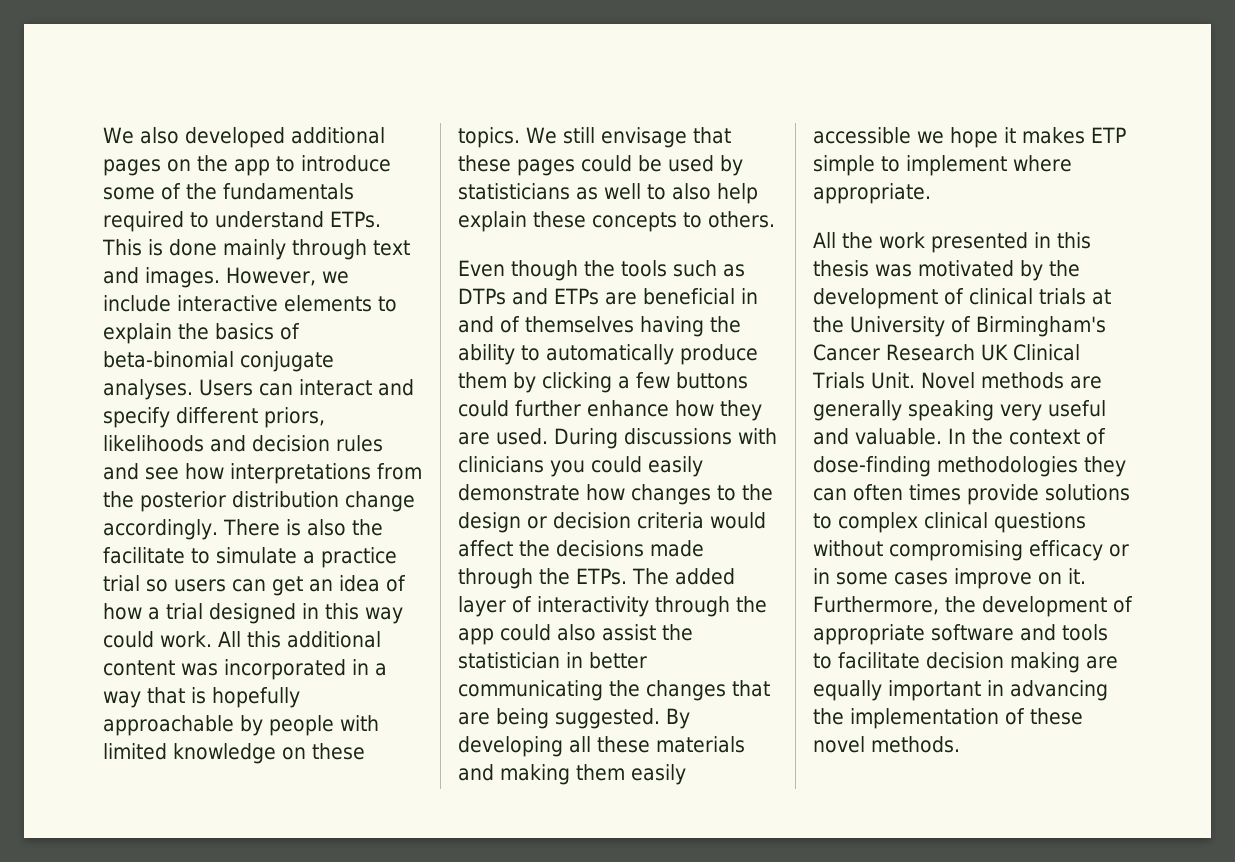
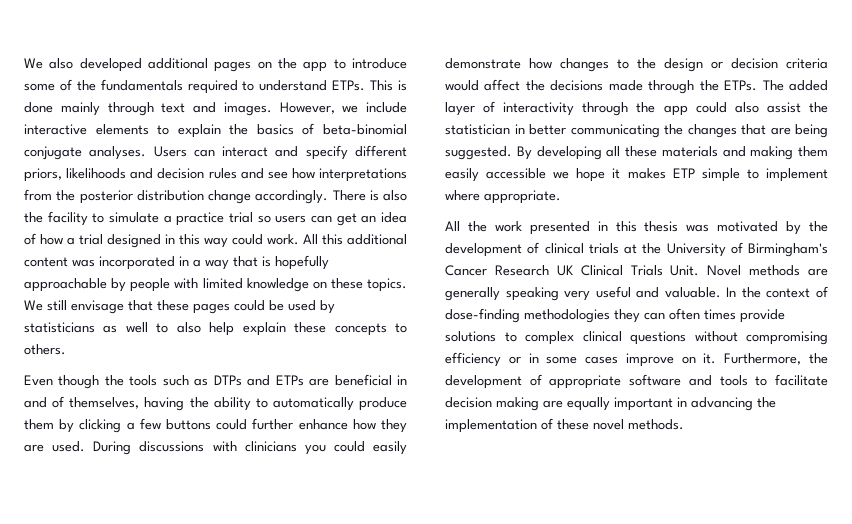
- There is also the facilitate to simulate a practice trial so users can get an idea of how a trial designed in this way could work.
+ There is also the facility to simulate a practice trial so users can get an idea of how a trial designed in this way could work.
- Even though the tools such as DTPs and ETPs are beneficial in and of themselves having the ability to automatically produce them by clicking a few buttons could further enhance how they are used.
+ Even though the tools such as DTPs and ETPs are beneficial in and of themselves, having the ability to automatically produce them by clicking a few buttons could further enhance how they are used.
- In the context of dose-finding methodologies they can often times provide solutions to complex clinical questions without compromising efficacy or in some cases improve on it.
+ In the context of dose-finding methodologies they can often times provide solutions to complex clinical questions without compromising efficiency or in some cases improve on it.

